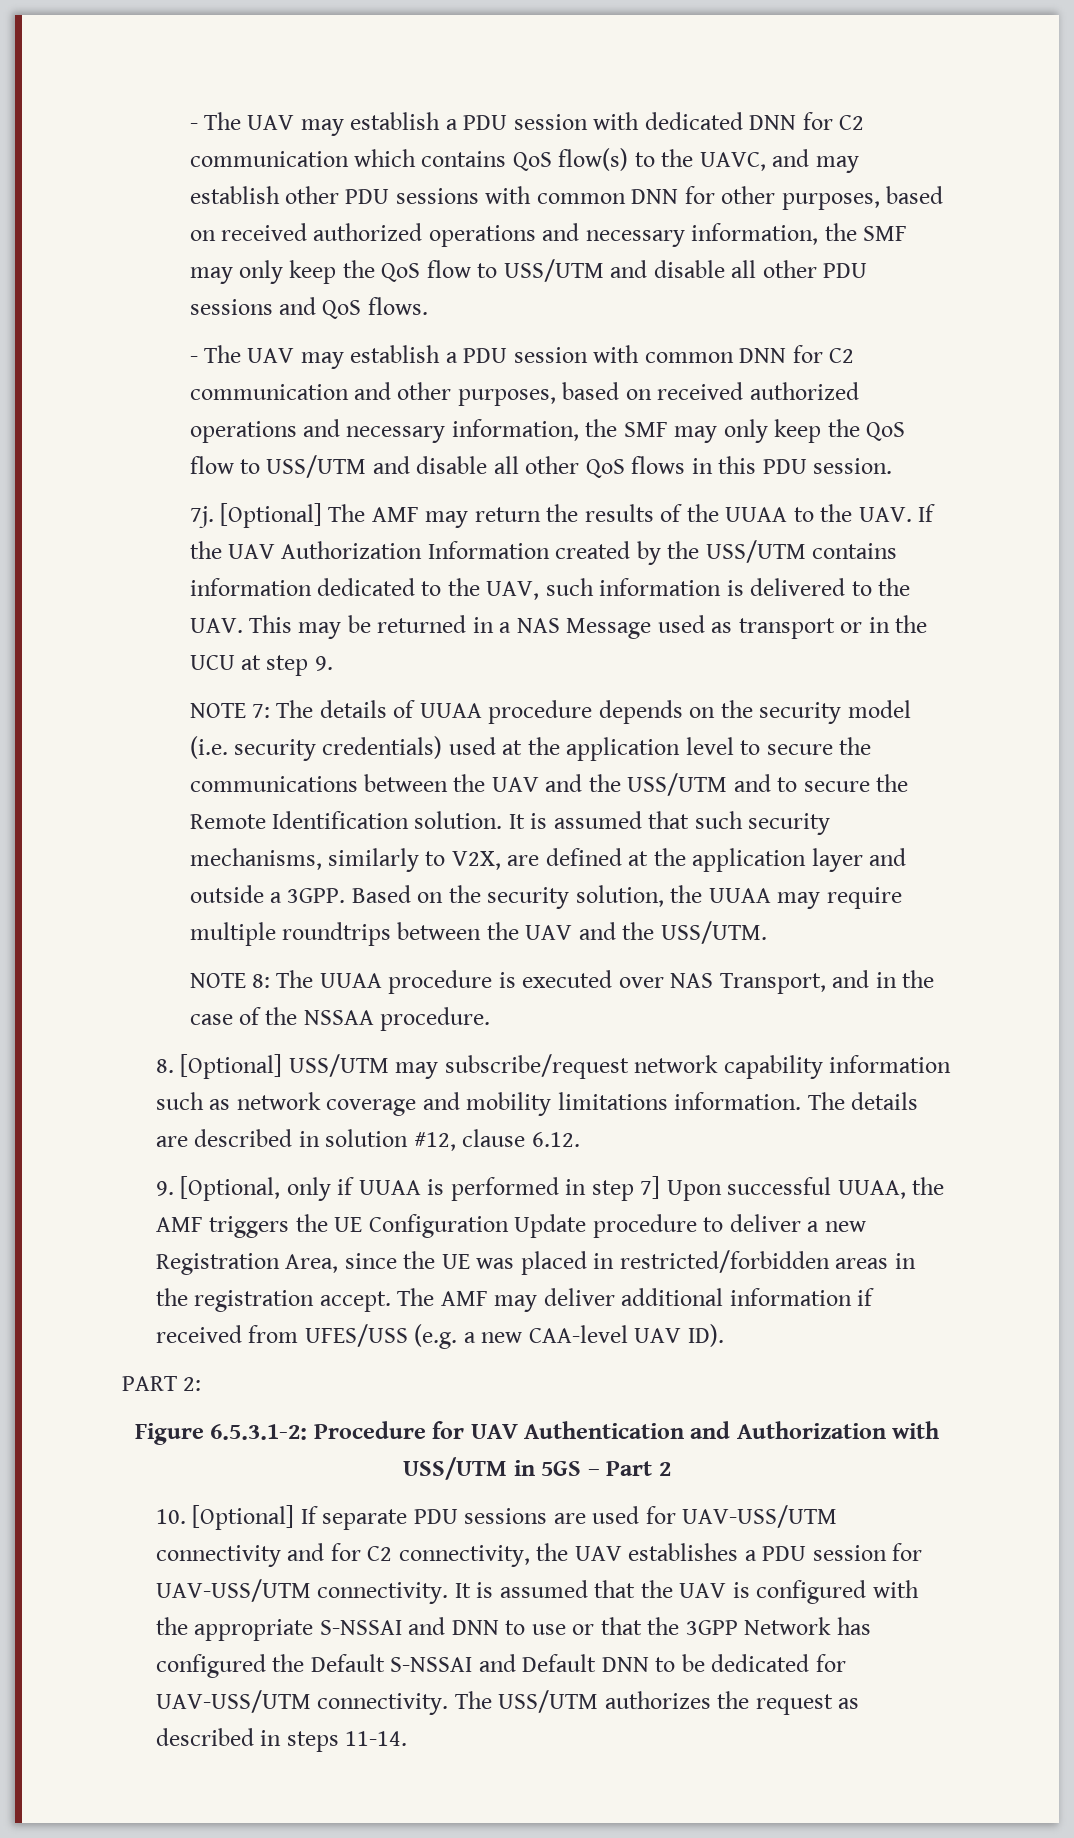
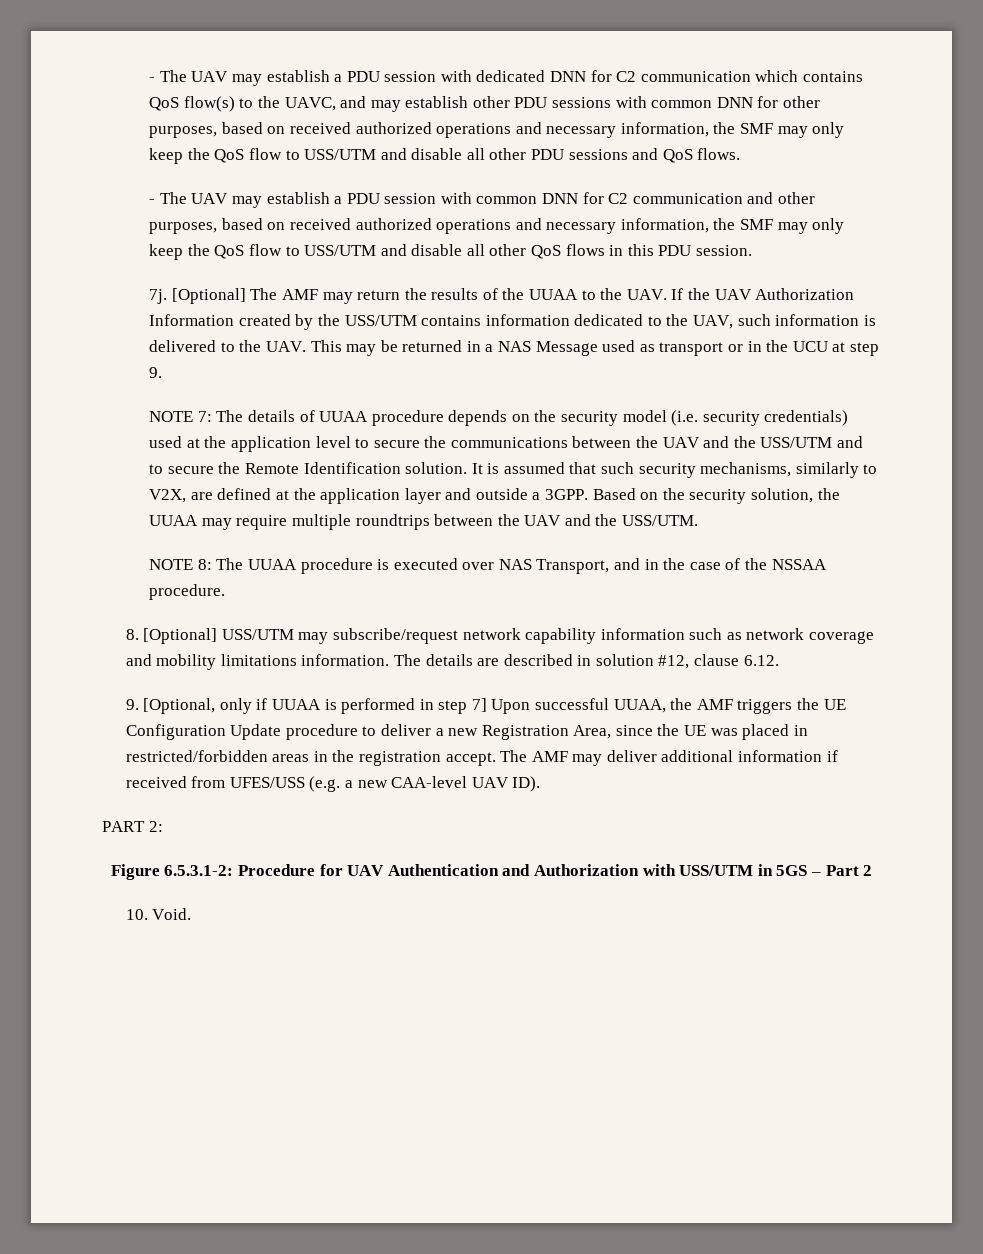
- 10. [Optional] If separate PDU sessions are used for UAV-USS/UTM connectivity and for C2 connectivity, the UAV establishes a PDU session for UAV-USS/UTM connectivity. It is assumed that the UAV is configured with the appropriate S-NSSAI and DNN to use or that the 3GPP Network has configured the Default S-NSSAI and Default DNN to be dedicated for UAV-USS/UTM connectivity. The USS/UTM authorizes the request as described in steps 11-14.
+ 10. Void.

